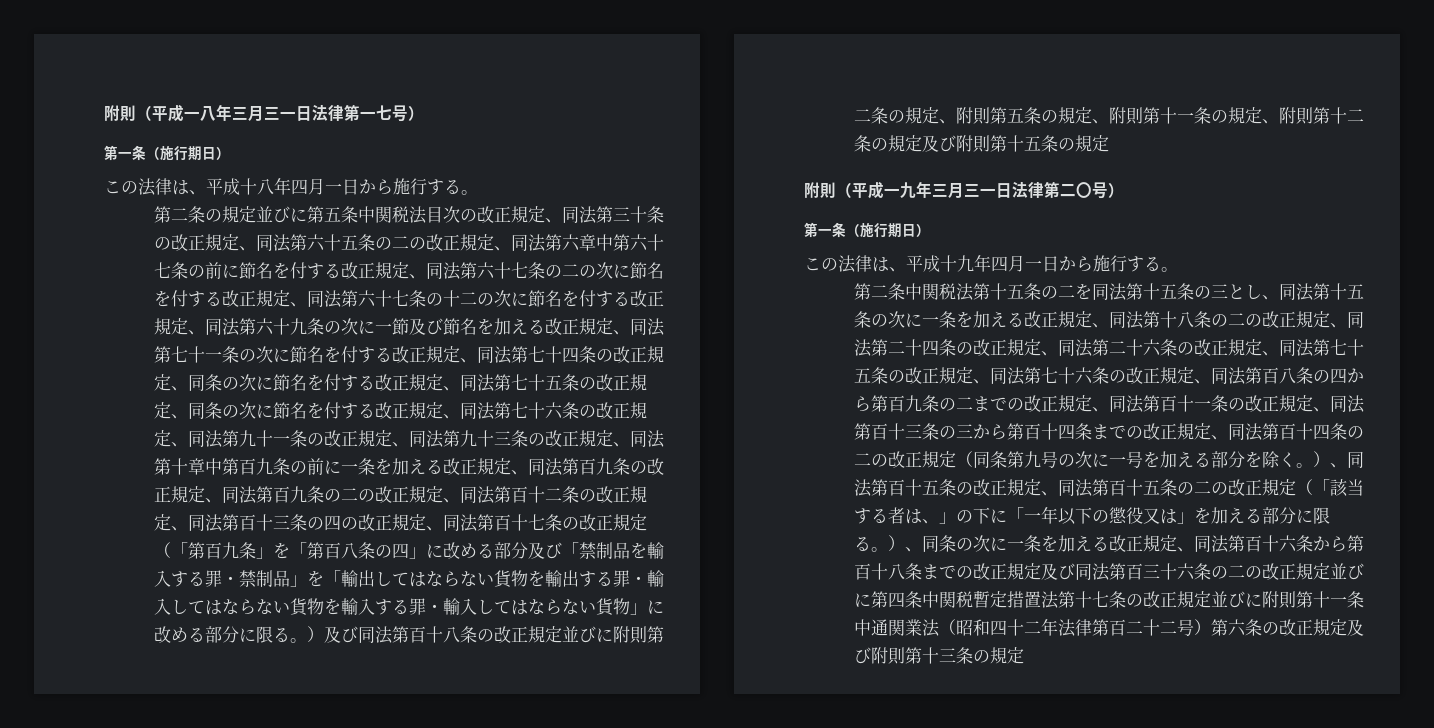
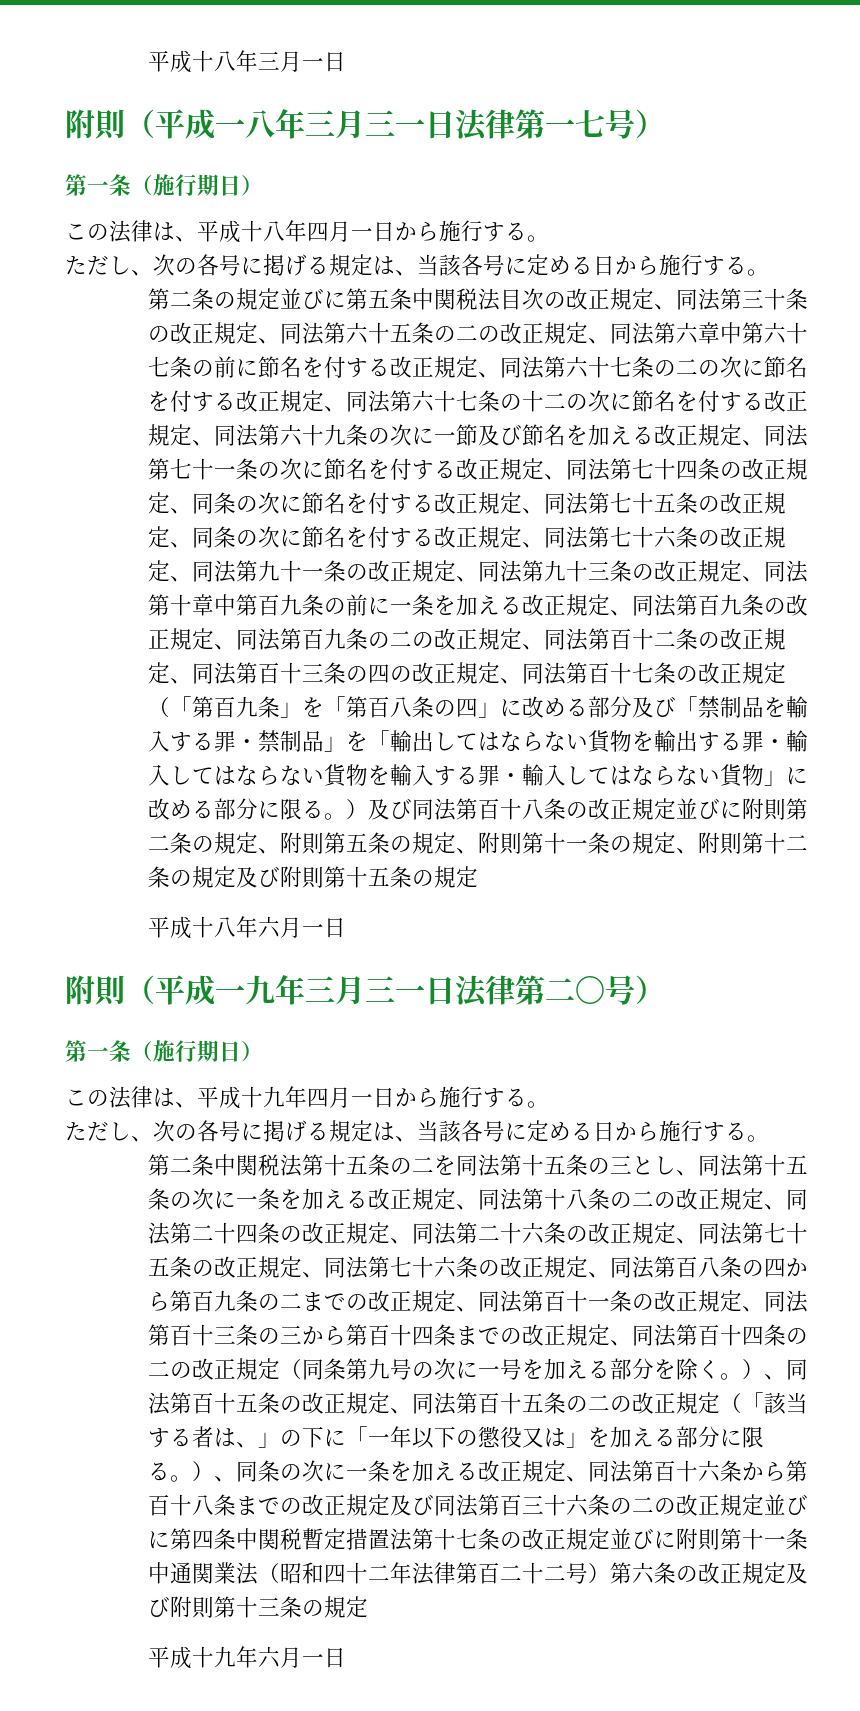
+ 平成十八年三月一日
  この法律は、平成十八年四月一日から施行する。
+ ただし、次の各号に掲げる規定は、当該各号に定める日から施行する。
+ 平成十八年六月一日
  この法律は、平成十九年四月一日から施行する。
+ ただし、次の各号に掲げる規定は、当該各号に定める日から施行する。
+ 平成十九年六月一日

